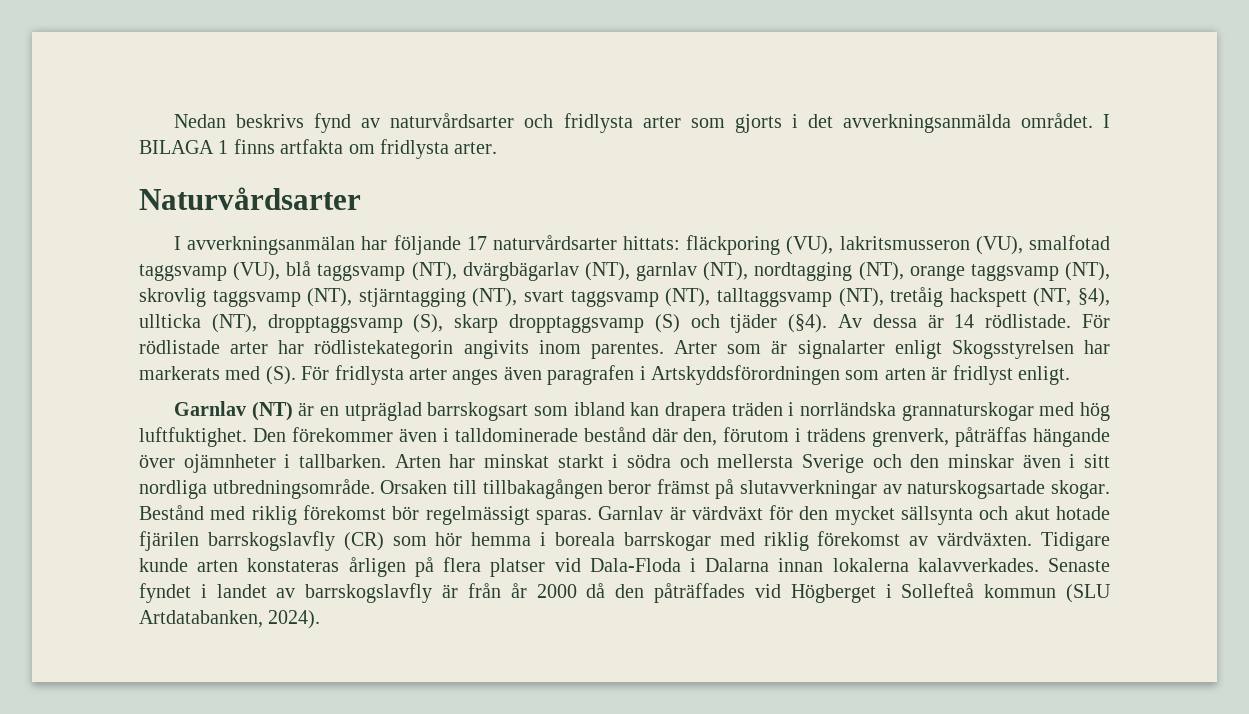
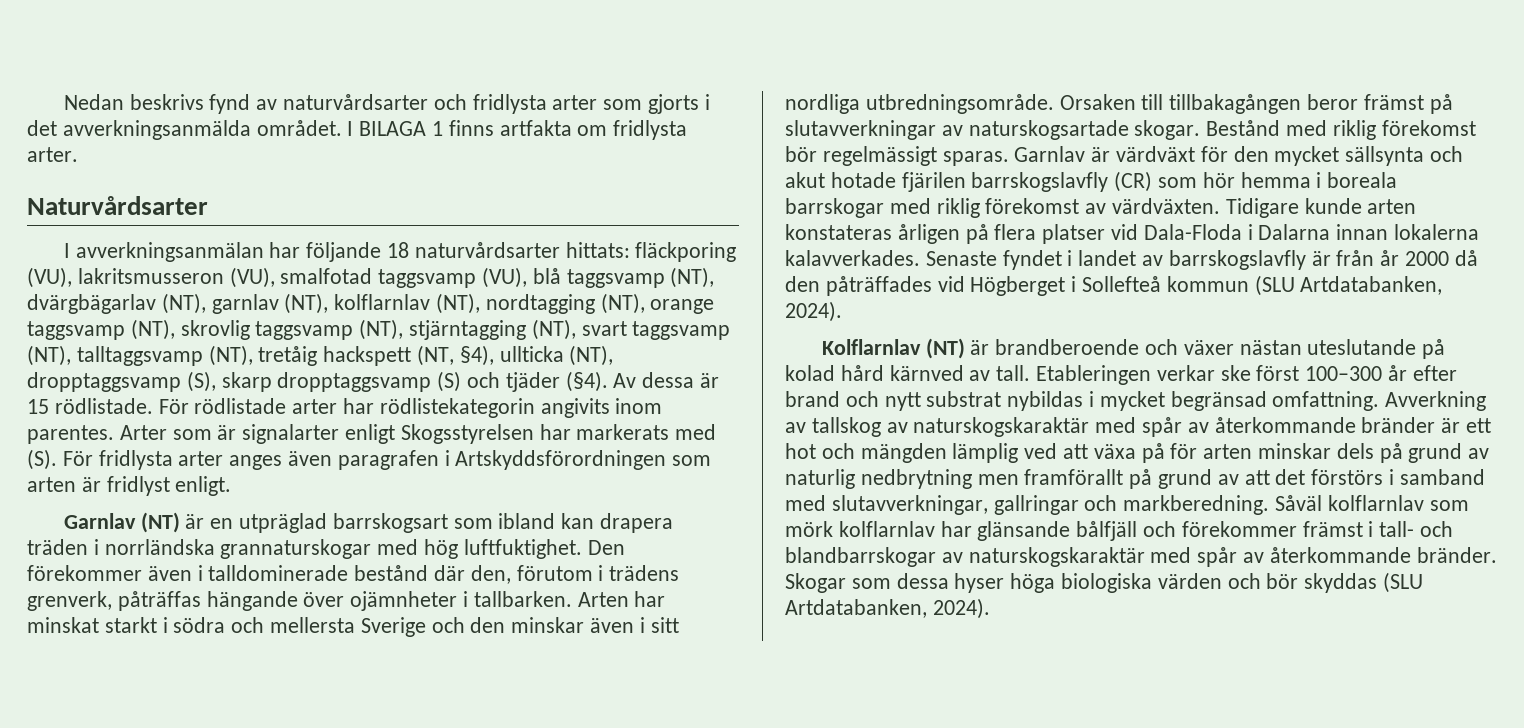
- I avverkningsanmälan har följande 17 naturvårdsarter hittats: fläckporing (VU), lakritsmusseron (VU), smalfotad taggsvamp (VU), blå taggsvamp (NT), dvärgbägarlav (NT), garnlav (NT), nordtagging (NT), orange taggsvamp (NT), skrovlig taggsvamp (NT), stjärntagging (NT), svart taggsvamp (NT), talltaggsvamp (NT), tretåig hackspett (NT, §4), ullticka (NT), dropptaggsvamp (S), skarp dropptaggsvamp (S) och tjäder (§4).
+ I avverkningsanmälan har följande 18 naturvårdsarter hittats: fläckporing (VU), lakritsmusseron (VU), smalfotad taggsvamp (VU), blå taggsvamp (NT), dvärgbägarlav (NT), garnlav (NT), kolflarnlav (NT), nordtagging (NT), orange taggsvamp (NT), skrovlig taggsvamp (NT), stjärntagging (NT), svart taggsvamp (NT), talltaggsvamp (NT), tretåig hackspett (NT, §4), ullticka (NT), dropptaggsvamp (S), skarp dropptaggsvamp (S) och tjäder (§4).
- Av dessa är 14 rödlistade.
+ Av dessa är 15 rödlistade.
+ Kolflarnlav (NT) är brandberoende och växer nästan uteslutande på kolad hård kärnved av tall. Etableringen verkar ske först 100–300 år efter brand och nytt substrat nybildas i mycket begränsad omfattning. Avverkning av tallskog av naturskogskaraktär med spår av återkommande bränder är ett hot och mängden lämplig ved att växa på för arten minskar dels på grund av naturlig nedbrytning men framförallt på grund av att det förstörs i samband med slutavverkningar, gallringar och markberedning. Såväl kolflarnlav som mörk kolflarnlav har glänsande bålfjäll och förekommer främst i tall- och blandbarrskogar av naturskogskaraktär med spår av återkommande bränder. Skogar som dessa hyser höga biologiska värden och bör skyddas (SLU Artdatabanken, 2024).

